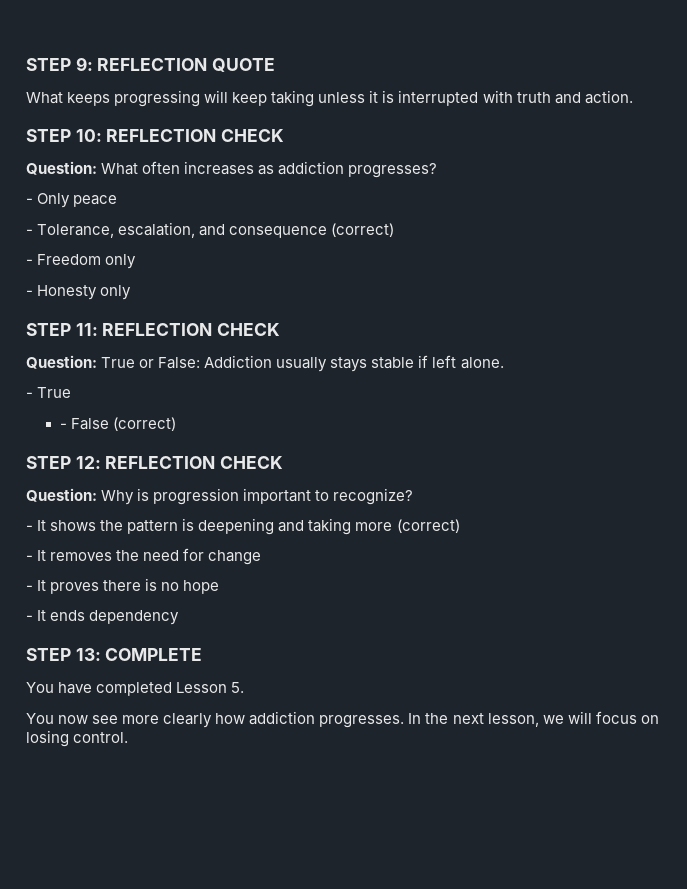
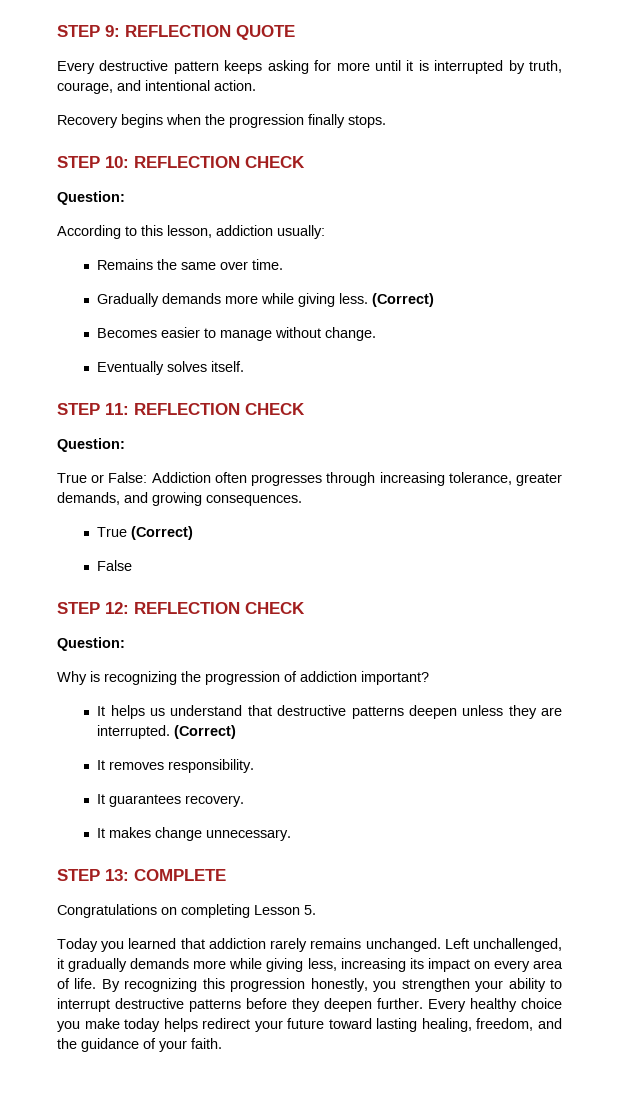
- What keeps progressing will keep taking unless it is interrupted with truth and action.
+ Every destructive pattern keeps asking for more until it is interrupted by truth, courage, and intentional action.
+ Recovery begins when the progression finally stops.
  STEP 10: REFLECTION CHECK
- Question: What often increases as addiction progresses?
- - Only peace
- - Tolerance, escalation, and consequence (correct)
- - Freedom only
- - Honesty only
+ Question:
+ According to this lesson, addiction usually:
+ Remains the same over time.
+ Gradually demands more while giving less. (Correct)
+ Becomes easier to manage without change.
+ Eventually solves itself.
  STEP 11: REFLECTION CHECK
- Question: True or False: Addiction usually stays stable if left alone.
- - True
- - False (correct)
+ Question:
+ True or False: Addiction often progresses through increasing tolerance, greater demands, and growing consequences.
+ True (Correct)
+ False
  STEP 12: REFLECTION CHECK
- Question: Why is progression important to recognize?
- - It shows the pattern is deepening and taking more (correct)
- - It removes the need for change
- - It proves there is no hope
- - It ends dependency
+ Question:
+ Why is recognizing the progression of addiction important?
+ It helps us understand that destructive patterns deepen unless they are interrupted. (Correct)
+ It removes responsibility.
+ It guarantees recovery.
+ It makes change unnecessary.
- You have completed Lesson 5.
+ Congratulations on completing Lesson 5.
- You now see more clearly how addiction progresses. In the next lesson, we will focus on losing control.
+ Today you learned that addiction rarely remains unchanged. Left unchallenged, it gradually demands more while giving less, increasing its impact on every area of life. By recognizing this progression honestly, you strengthen your ability to interrupt destructive patterns before they deepen further. Every healthy choice you make today helps redirect your future toward lasting healing, freedom, and the guidance of your faith.

